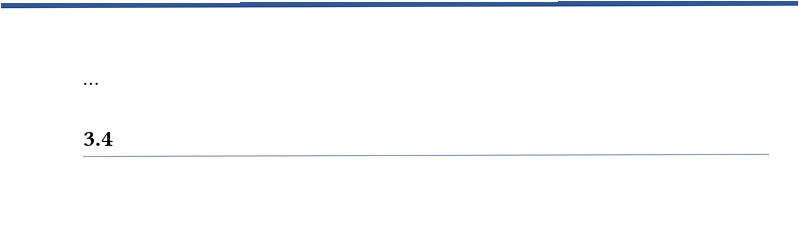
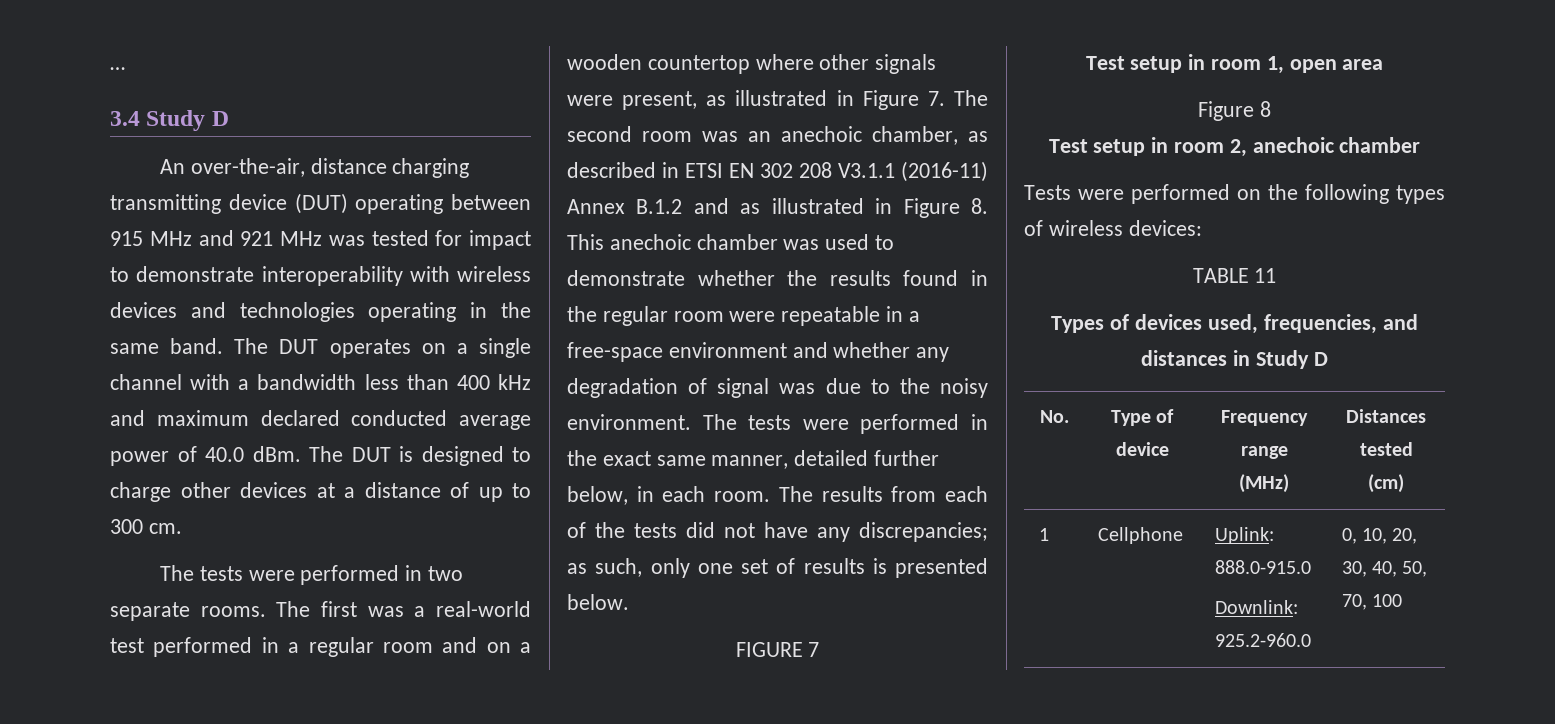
- 3.4
+ 3.4 Study D
+ An over-the-air, distance charging transmitting device (DUT) operating between 915 MHz and 921 MHz was tested for impact to demonstrate interoperability with wireless devices and technologies operating in the same band. The DUT operates on a single channel with a bandwidth less than 400 kHz and maximum declared conducted average power of 40.0 dBm. The DUT is designed to charge other devices at a distance of up to 300 cm.
+ The tests were performed in two separate rooms. The first was a real-world test performed in a regular room and on a wooden countertop where other signals were present, as illustrated in Figure 7. The second room was an anechoic chamber, as described in ETSI EN 302 208 V3.1.1 (2016-11) Annex B.1.2 and as illustrated in Figure 8. This anechoic chamber was used to demonstrate whether the results found in the regular room were repeatable in a free-space environment and whether any degradation of signal was due to the noisy environment. The tests were performed in the exact same manner, detailed further below, in each room. The results from each of the tests did not have any discrepancies; as such, only one set of results is presented below.
+ FIGURE 7
+ Test setup in room 1, open area
+ Figure 8
+ Test setup in room 2, anechoic chamber
+ Tests were performed on the following types of wireless devices:
+ TABLE 11
+ Types of devices used, frequencies, and distances in Study D
+ No. | Type of device | Frequency range (MHz) | Distances tested (cm)
+ 1 | Cellphone | Uplink: 888.0-915.0
+ Downlink: 925.2-960.0 | 0, 10, 20, 30, 40, 50, 70, 100

